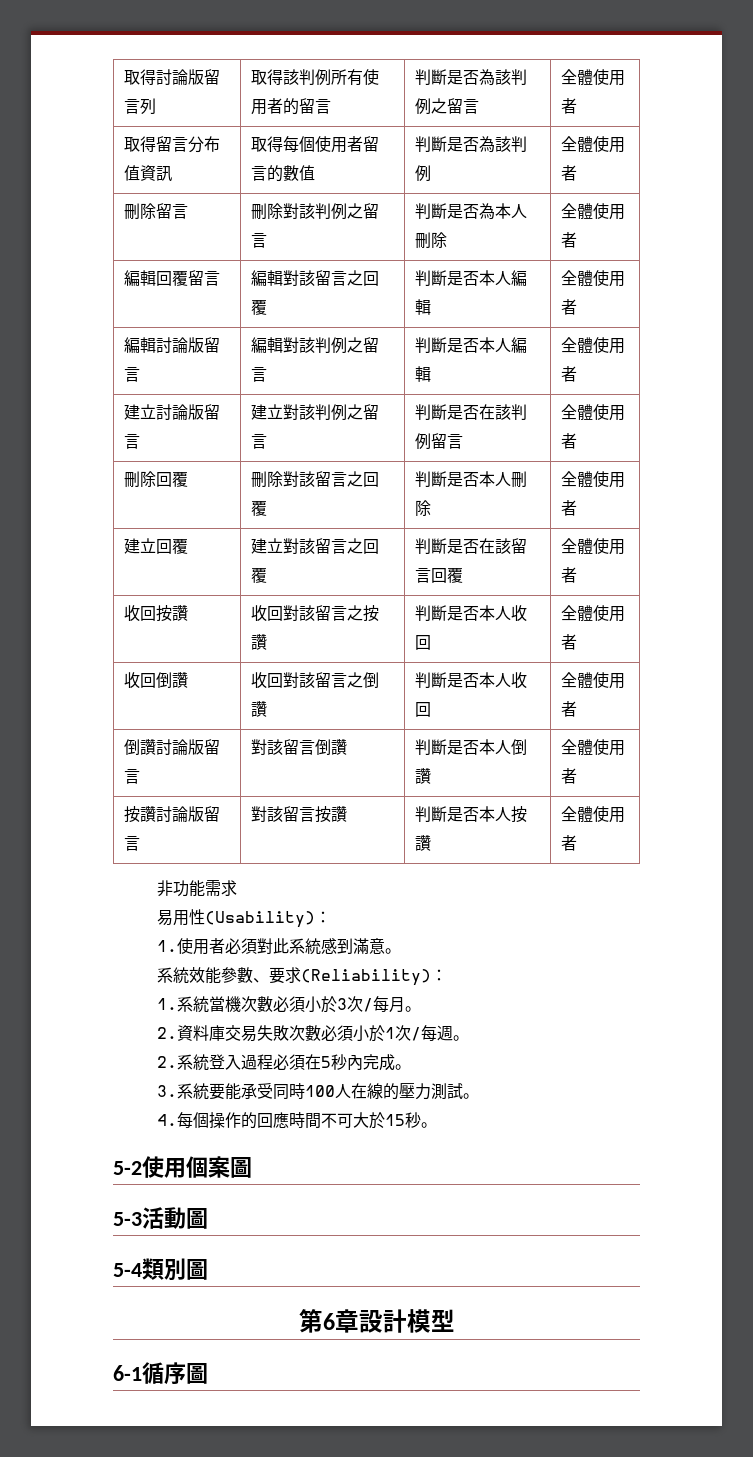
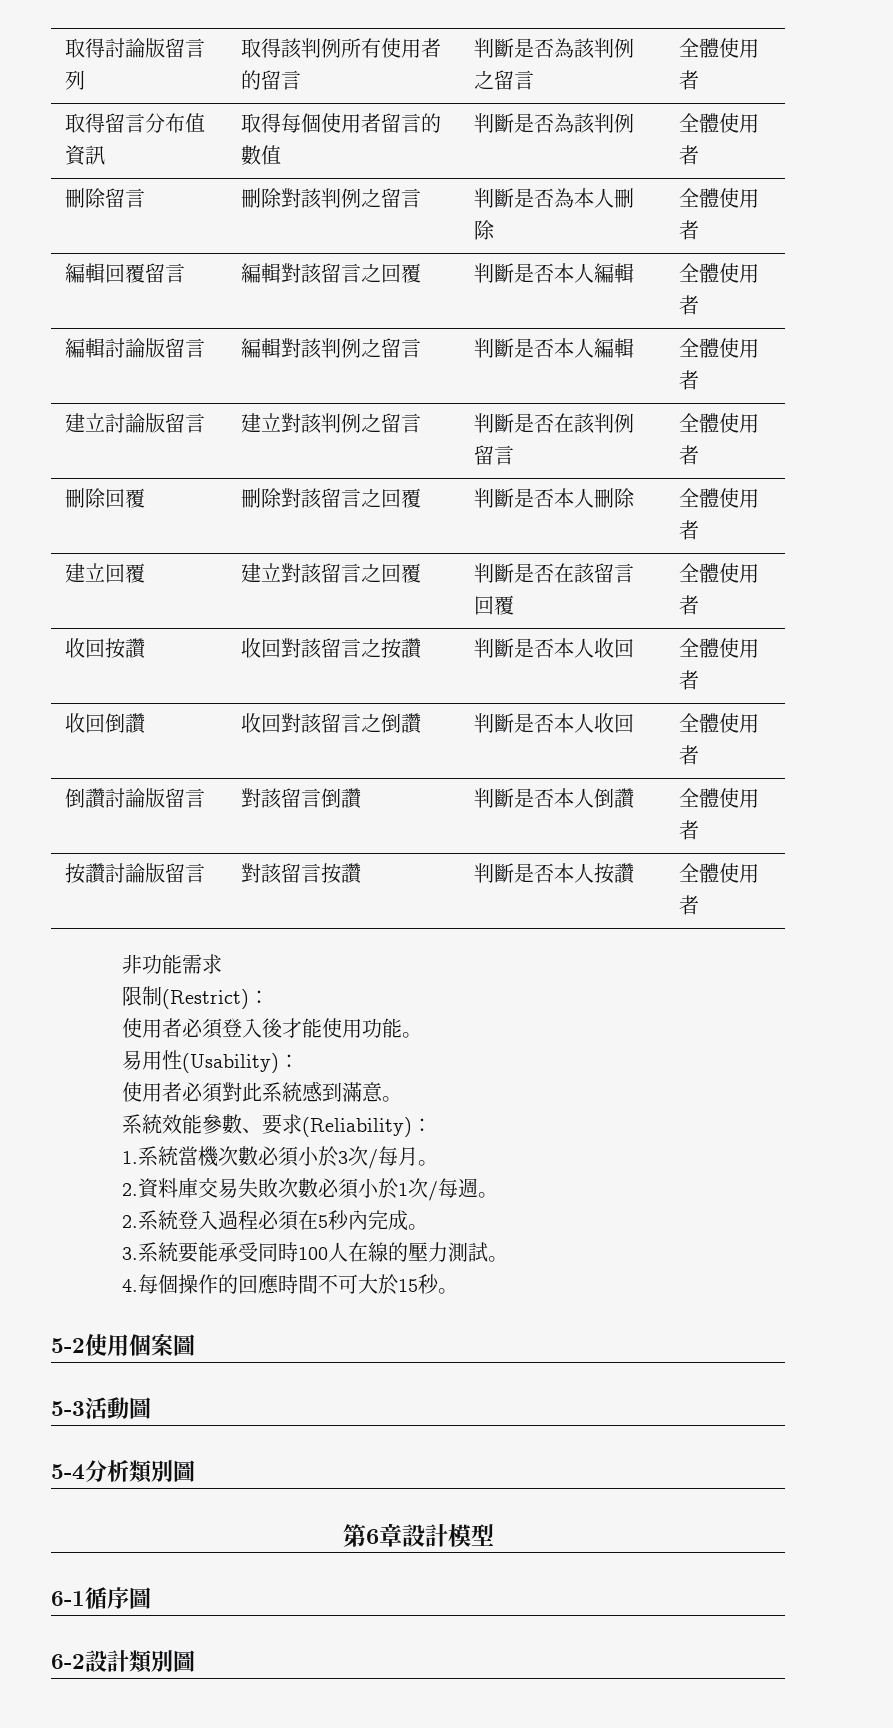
+ 限制(Restrict)：
+ 使用者必須登入後才能使用功能。
- 1.使用者必須對此系統感到滿意。
+ 使用者必須對此系統感到滿意。
- 5-4類別圖
+ 5-4分析類別圖
+ 6-2設計類別圖

